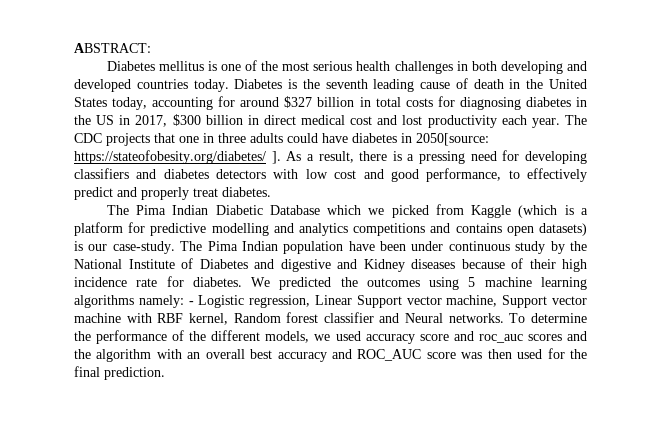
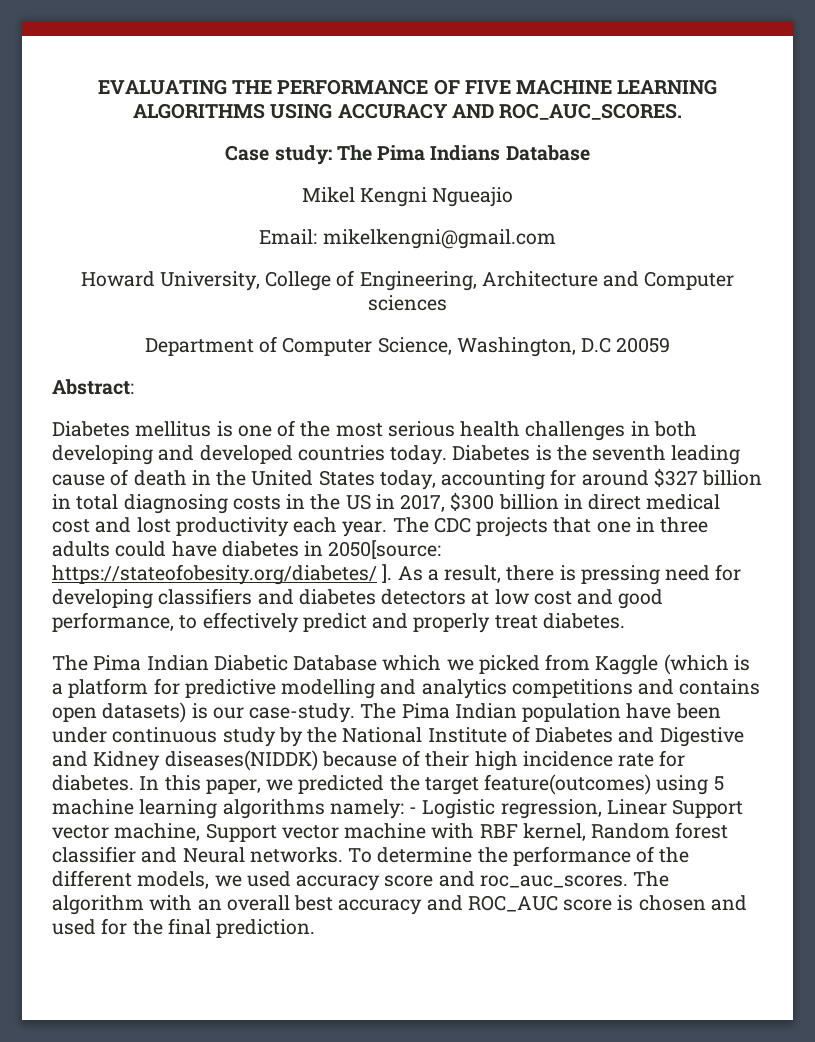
- ABSTRACT:
+ EVALUATING THE PERFORMANCE OF FIVE MACHINE LEARNING ALGORITHMS USING ACCURACY AND ROC_AUC_SCORES.
+ Case study: The Pima Indians Database
+ Mikel Kengni Ngueajio
+ Email: mikelkengni@gmail.com
+ Howard University, College of Engineering, Architecture and Computer sciences
+ Department of Computer Science, Washington, D.C 20059
+ Abstract:
- Diabetes is the seventh leading cause of death in the United States today, accounting for around $327 billion in total costs for diagnosing diabetes in the US in 2017, $300 billion in direct medical cost and lost productivity each year.
+ Diabetes is the seventh leading cause of death in the United States today, accounting for around $327 billion in total diagnosing costs in the US in 2017, $300 billion in direct medical cost and lost productivity each year.
- As a result, there is a pressing need for developing classifiers and diabetes detectors with low cost and good performance, to effectively predict and properly treat diabetes.
+ As a result, there is pressing need for developing classifiers and diabetes detectors at low cost and good performance, to effectively predict and properly treat diabetes.
- The Pima Indian population have been under continuous study by the National Institute of Diabetes and digestive and Kidney diseases because of their high incidence rate for diabetes.
+ The Pima Indian population have been under continuous study by the National Institute of Diabetes and Digestive and Kidney diseases(NIDDK) because of their high incidence rate for diabetes.
- We predicted the outcomes using 5 machine learning algorithms namely: - Logistic regression, Linear Support vector machine, Support vector machine with RBF kernel, Random forest classifier and Neural networks.
+ In this paper, we predicted the target feature(outcomes) using 5 machine learning algorithms namely: - Logistic regression, Linear Support vector machine, Support vector machine with RBF kernel, Random forest classifier and Neural networks.
- To determine the performance of the different models, we used accuracy score and roc_auc scores and the algorithm with an overall best accuracy and ROC_AUC score was then used for the final prediction.
+ To determine the performance of the different models, we used accuracy score and roc_auc_scores. The algorithm with an overall best accuracy and ROC_AUC score is chosen and used for the final prediction.

